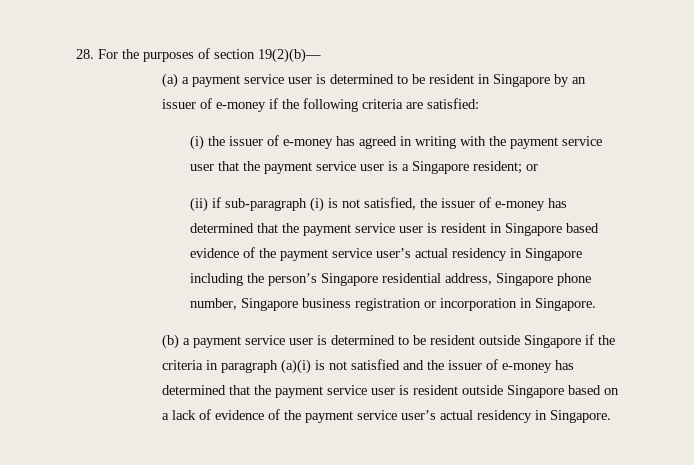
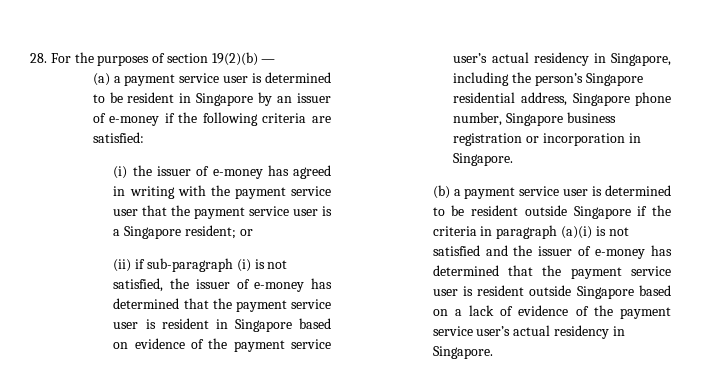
- 28. For the purposes of section 19(2)(b)—
+ 28. For the purposes of section 19(2)(b) —
- (ii) if sub-paragraph (i) is not satisfied, the issuer of e-money has determined that the payment service user is resident in Singapore based evidence of the payment service user’s actual residency in Singapore including the person’s Singapore residential address, Singapore phone number, Singapore business registration or incorporation in Singapore.
+ (ii) if sub-paragraph (i) is not satisfied, the issuer of e-money has determined that the payment service user is resident in Singapore based on evidence of the payment service user’s actual residency in Singapore, including the person’s Singapore residential address, Singapore phone number, Singapore business registration or incorporation in Singapore.

